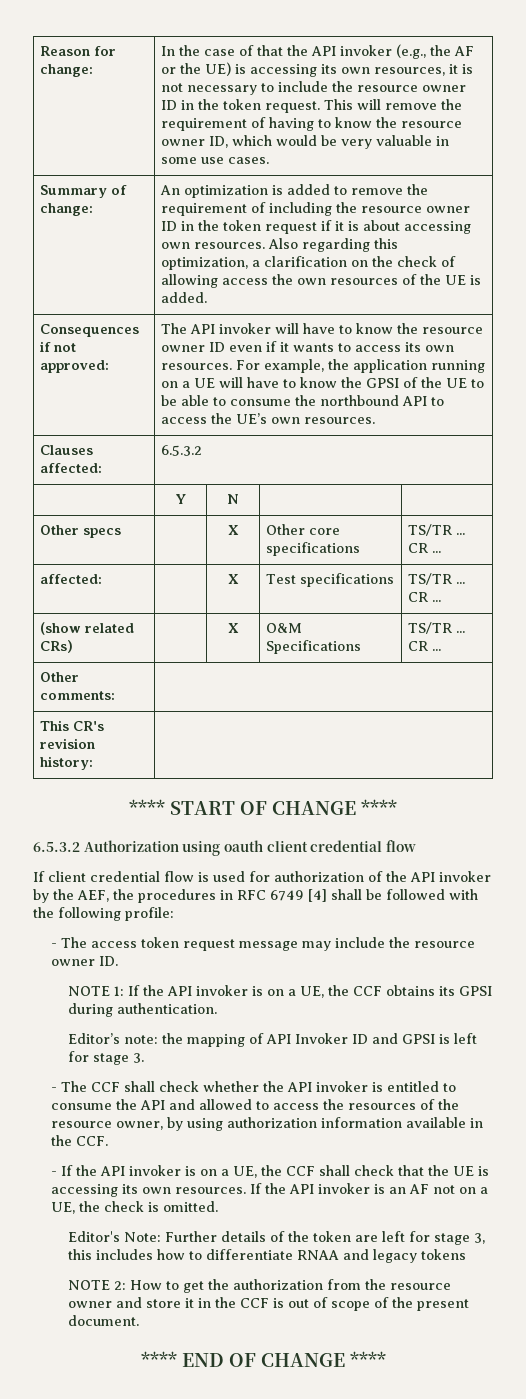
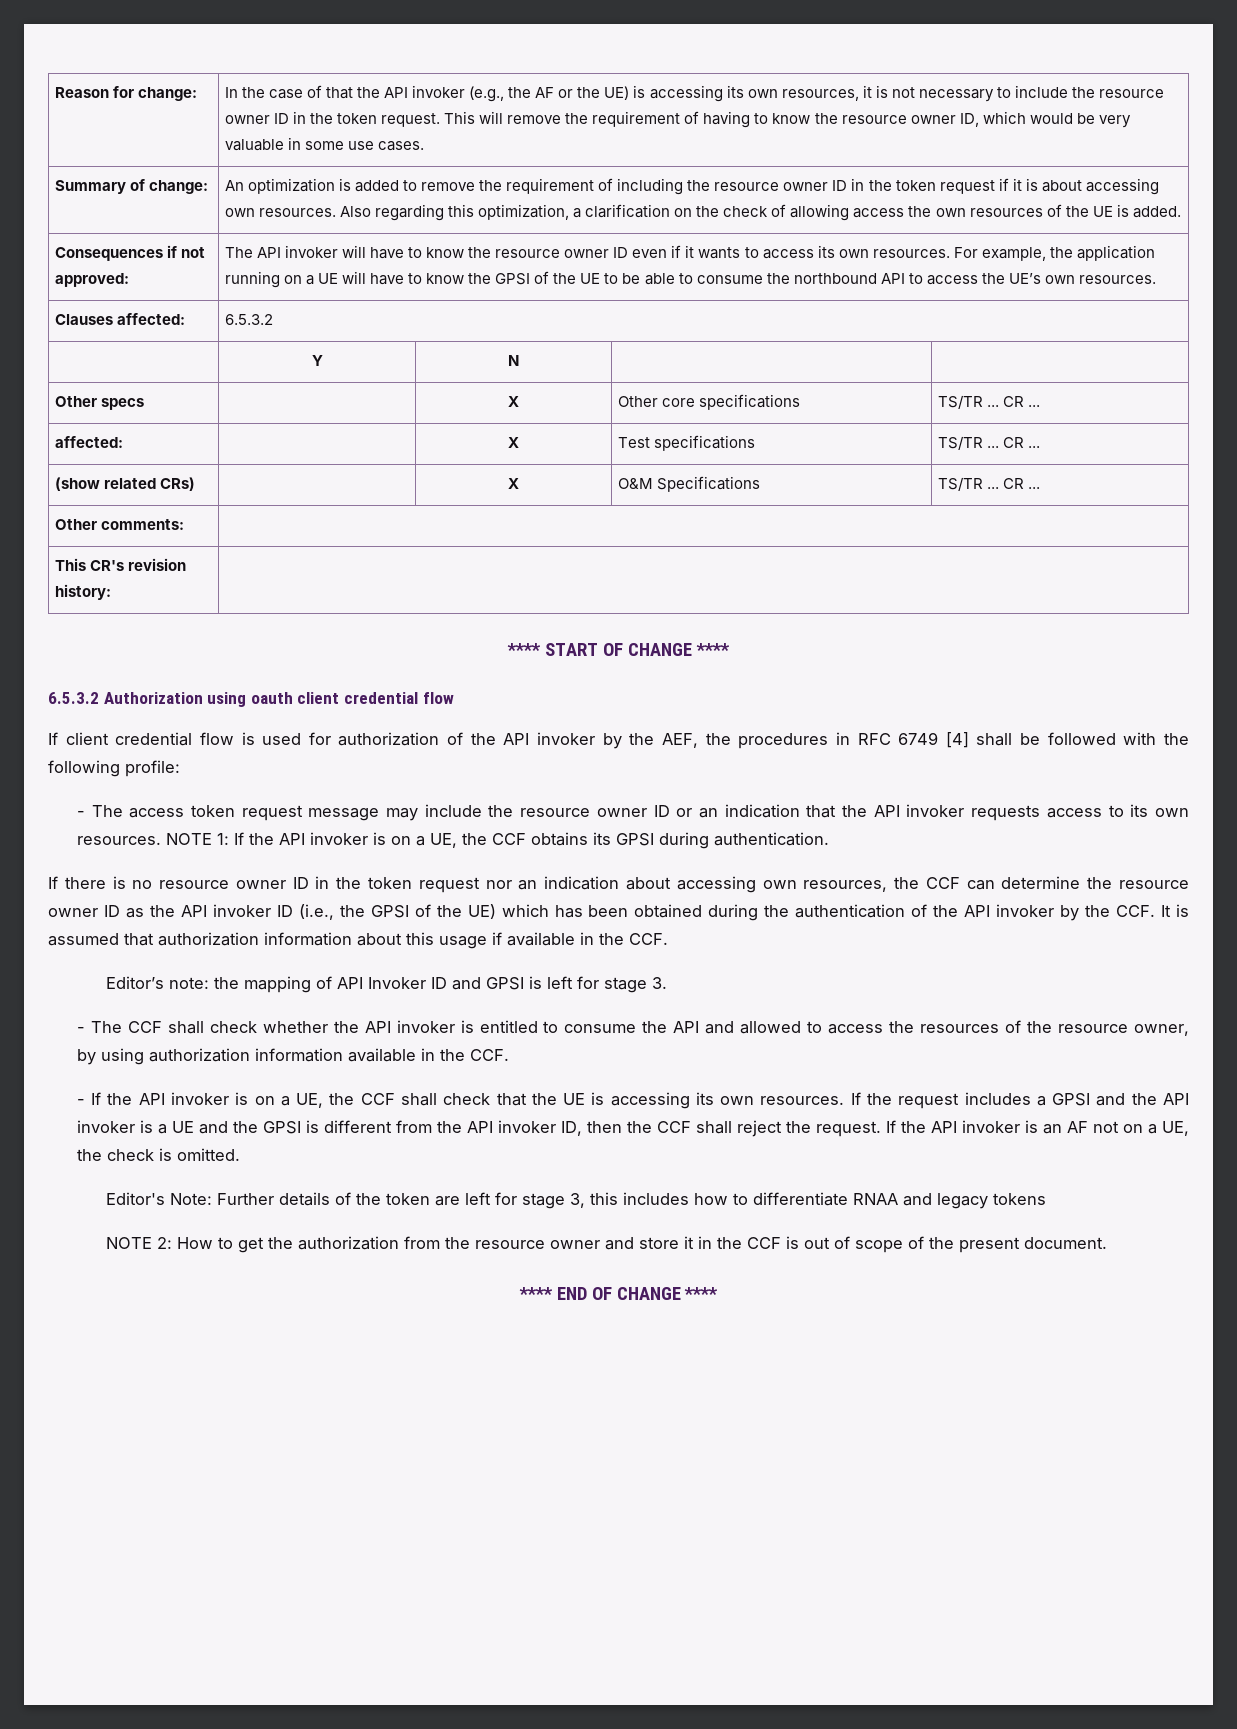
- - The access token request message may include the resource owner ID.
- NOTE 1: If the API invoker is on a UE, the CCF obtains its GPSI during authentication.
+ - The access token request message may include the resource owner ID or an indication that the API invoker requests access to its own resources. NOTE 1: If the API invoker is on a UE, the CCF obtains its GPSI during authentication.
+ If there is no resource owner ID in the token request nor an indication about accessing own resources, the CCF can determine the resource owner ID as the API invoker ID (i.e., the GPSI of the UE) which has been obtained during the authentication of the API invoker by the CCF. It is assumed that authorization information about this usage if available in the CCF.
- If the API invoker is an AF not on a UE, the check is omitted.
+ If the request includes a GPSI and the API invoker is a UE and the GPSI is different from the API invoker ID, then the CCF shall reject the request. If the API invoker is an AF not on a UE, the check is omitted.

